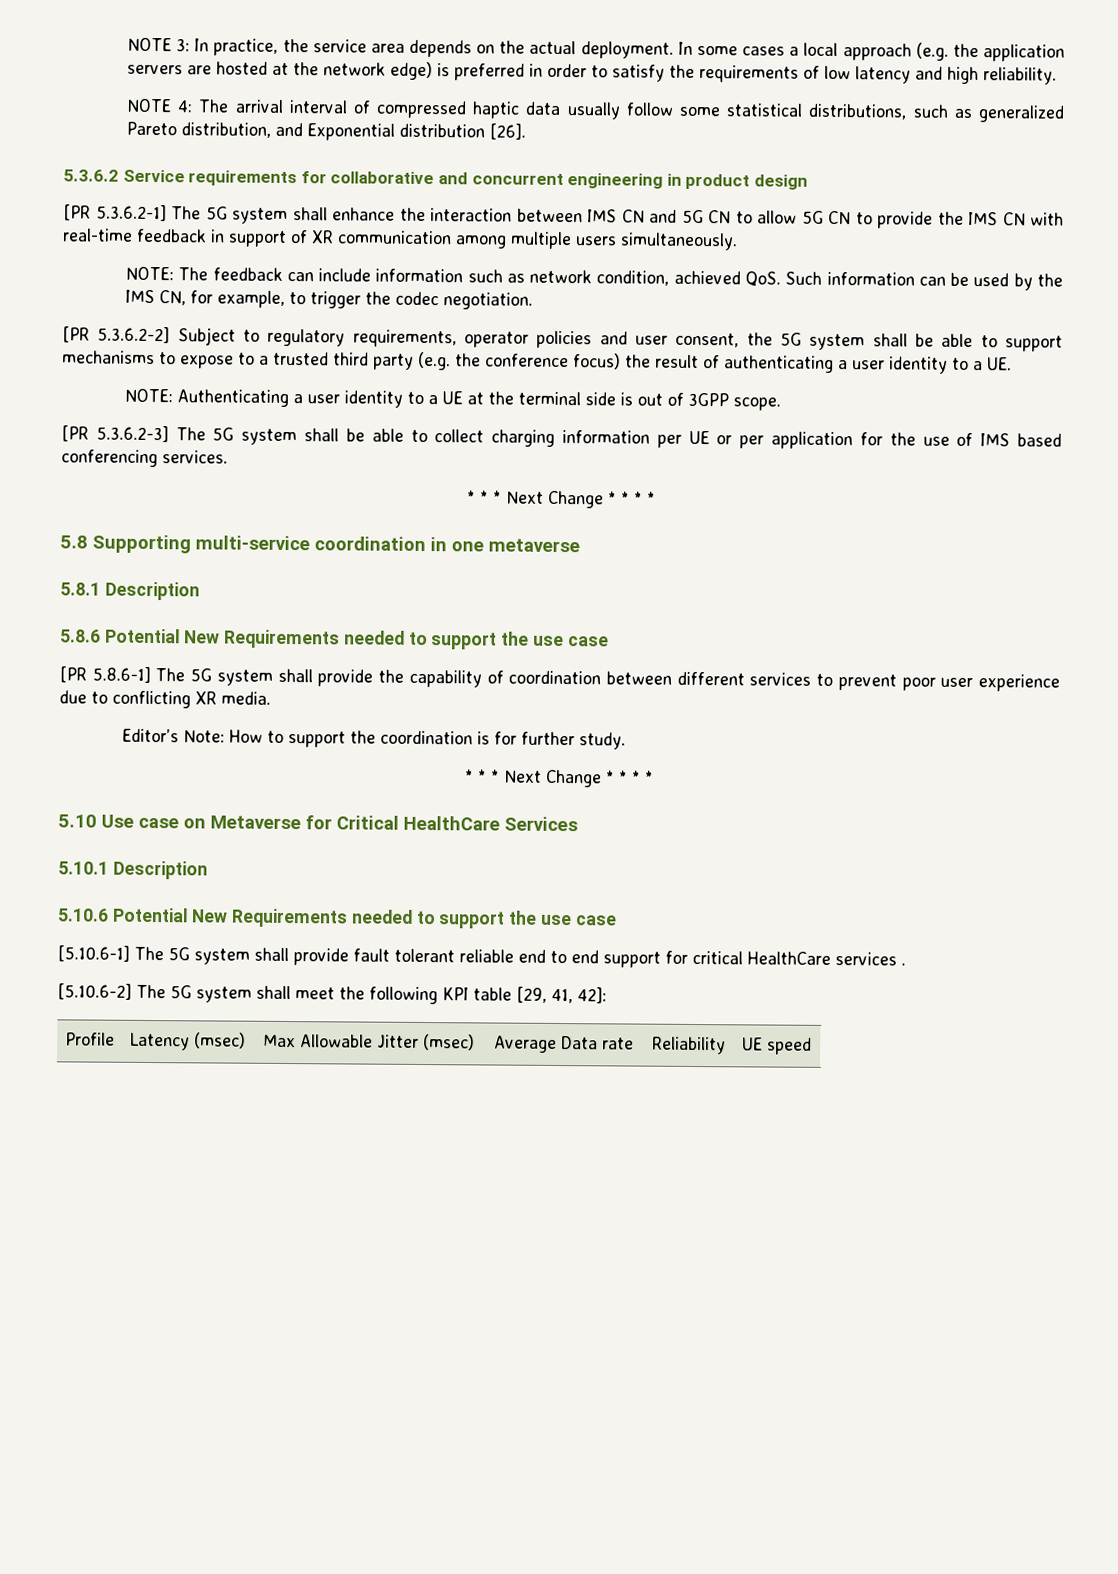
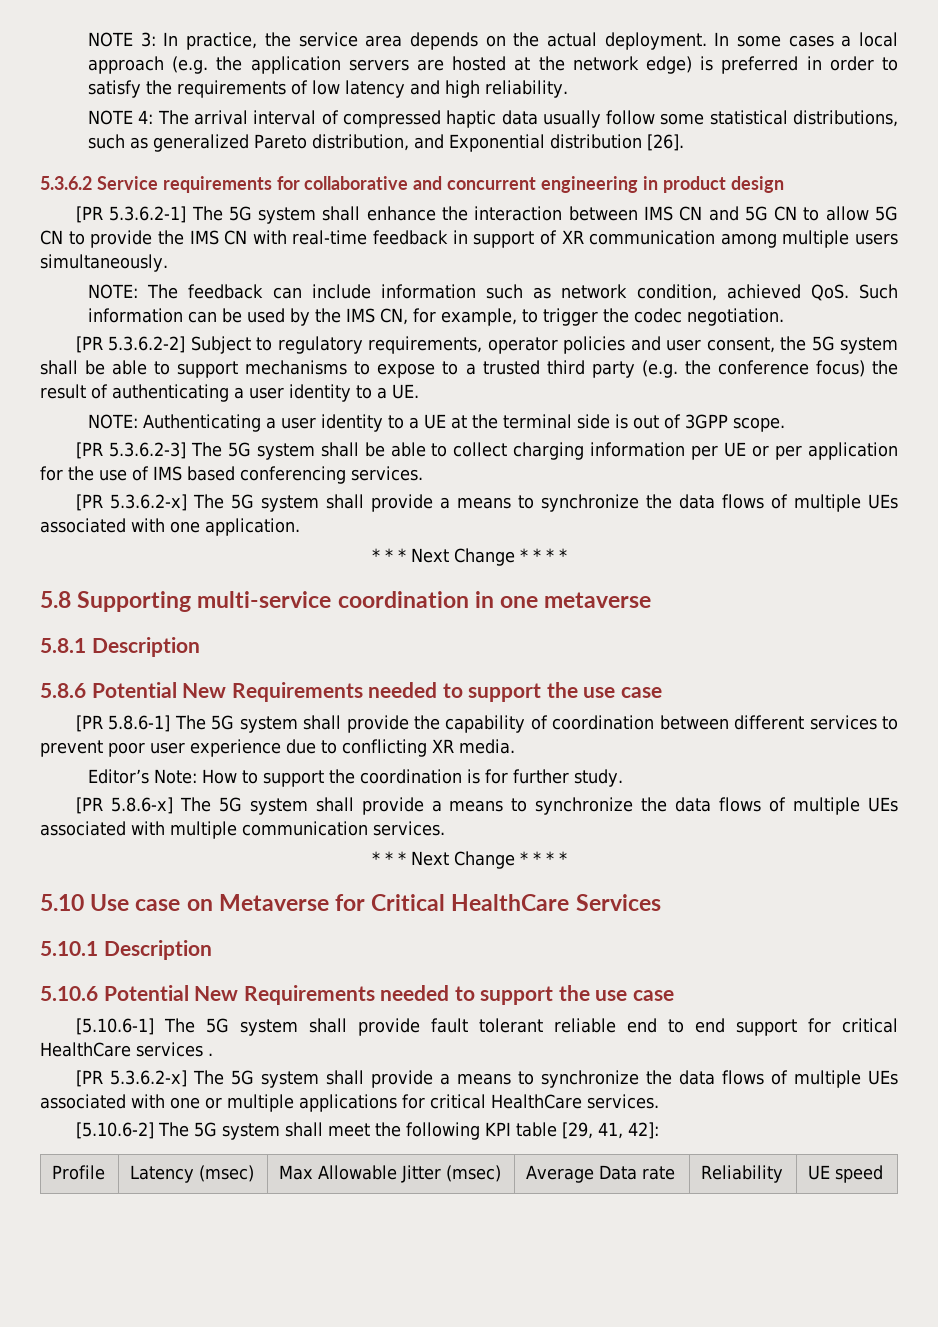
+ [PR 5.3.6.2-x] The 5G system shall provide a means to synchronize the data flows of multiple UEs associated with one application.
+ [PR 5.8.6-x] The 5G system shall provide a means to synchronize the data flows of multiple UEs associated with multiple communication services.
+ [PR 5.3.6.2-x] The 5G system shall provide a means to synchronize the data flows of multiple UEs associated with one or multiple applications for critical HealthCare services.

